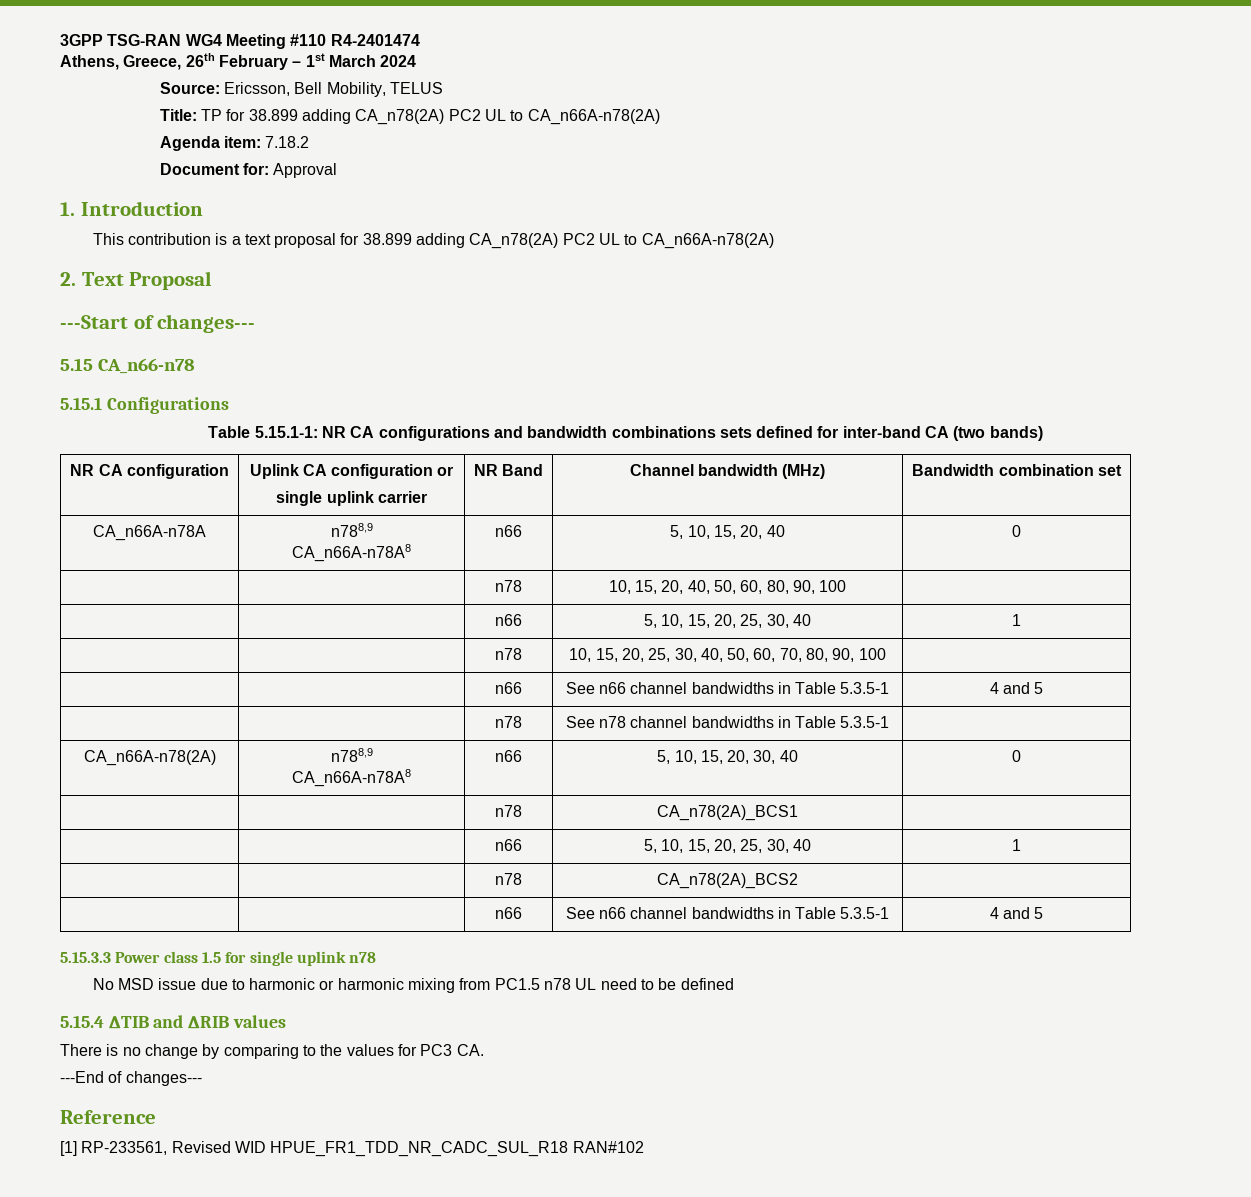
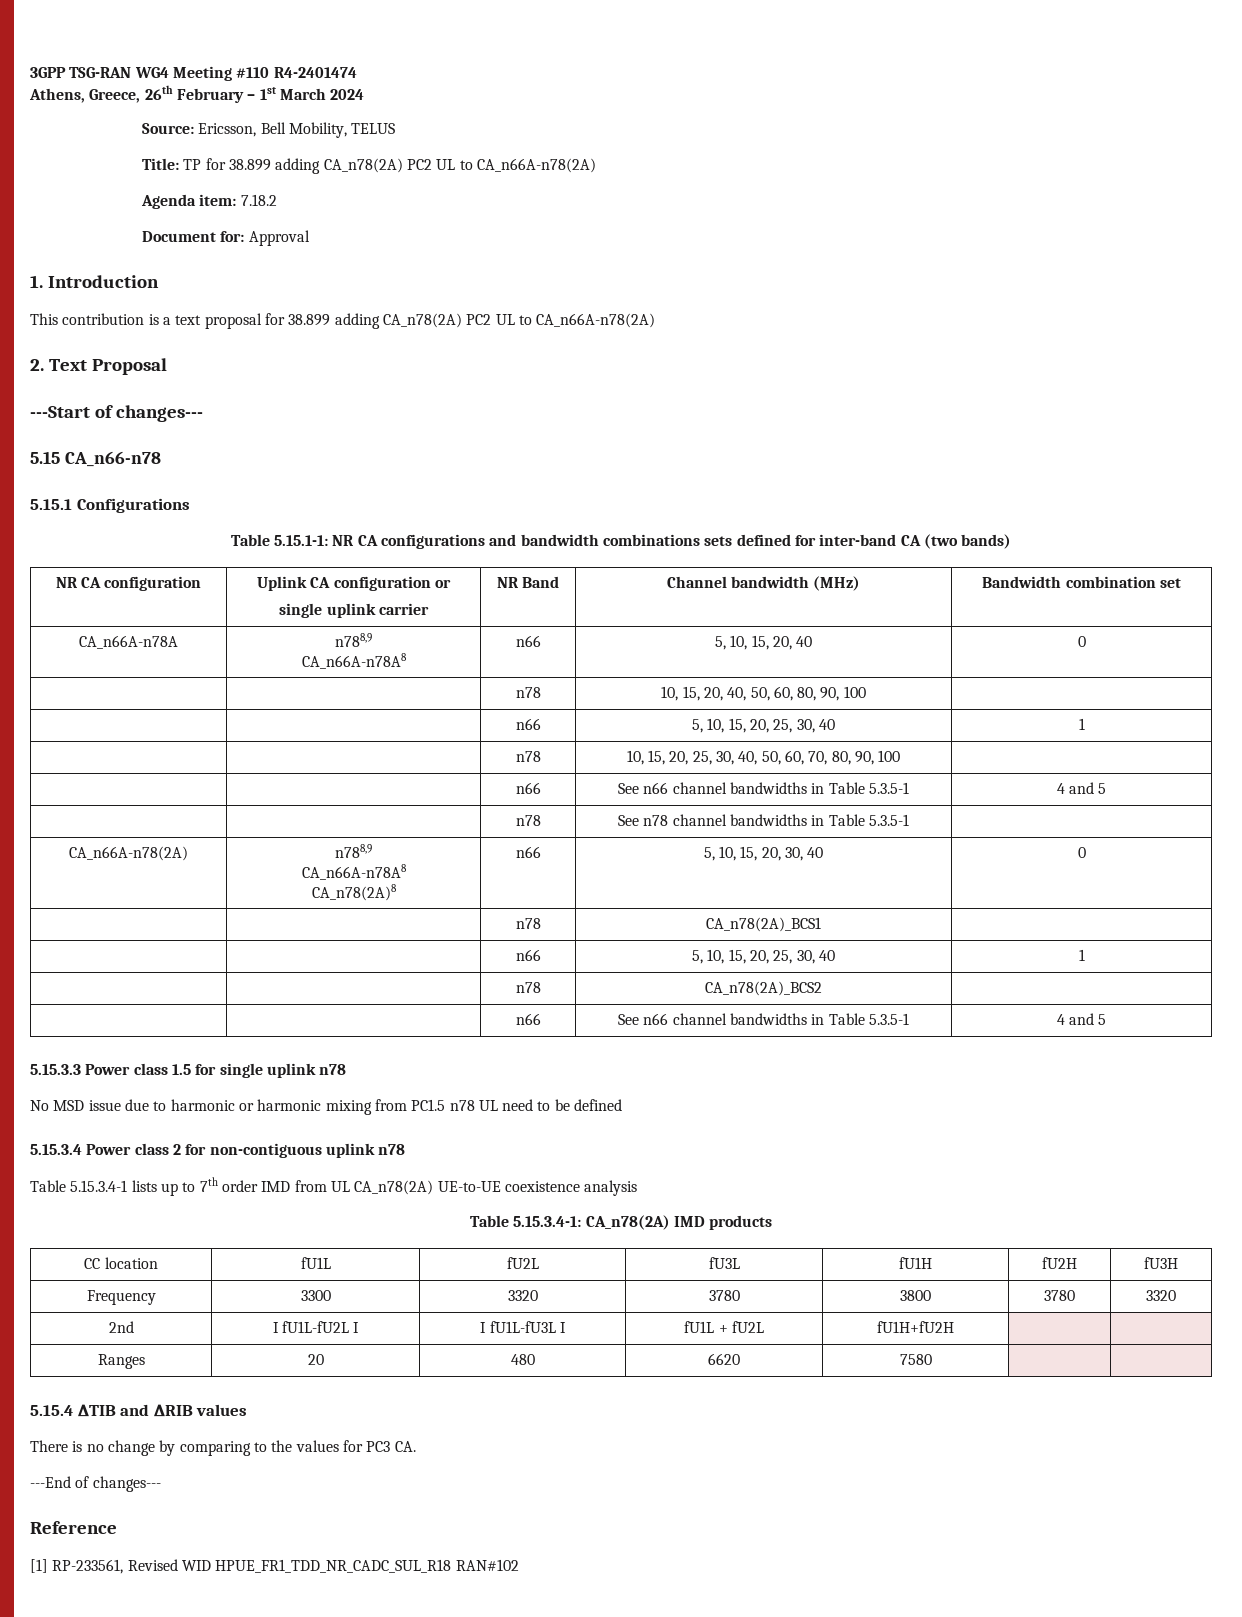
  CA_n66A-n78(2A) | n788,9
- CA_n66A-n78A8 | n66 | 5, 10, 15, 20, 30, 40 | 0
+ CA_n66A-n78A8
+ CA_n78(2A)8 | n66 | 5, 10, 15, 20, 30, 40 | 0
+ 5.15.3.4 Power class 2 for non-contiguous uplink n78
+ Table 5.15.3.4-1 lists up to 7th order IMD from UL CA_n78(2A) UE-to-UE coexistence analysis
+ Table 5.15.3.4-1: CA_n78(2A) IMD products
+ CC location | fU1L | fU2L | fU3L | fU1H | fU2H | fU3H
+ Frequency | 3300 | 3320 | 3780 | 3800 | 3780 | 3320
+ 2nd | I fU1L-fU2L I | I fU1L-fU3L I | fU1L + fU2L | fU1H+fU2H | |
+ Ranges | 20 | 480 | 6620 | 7580 | |

